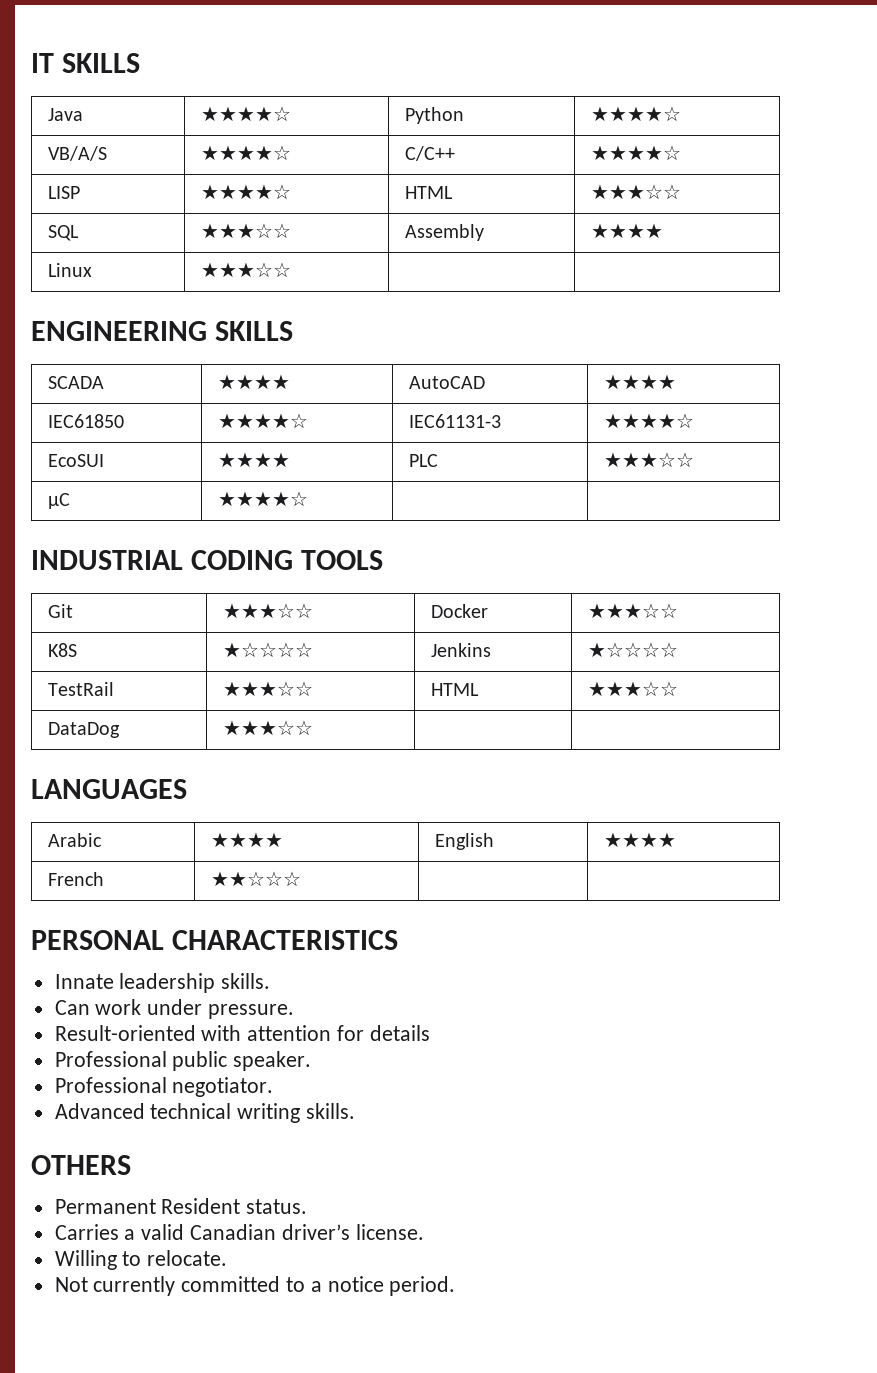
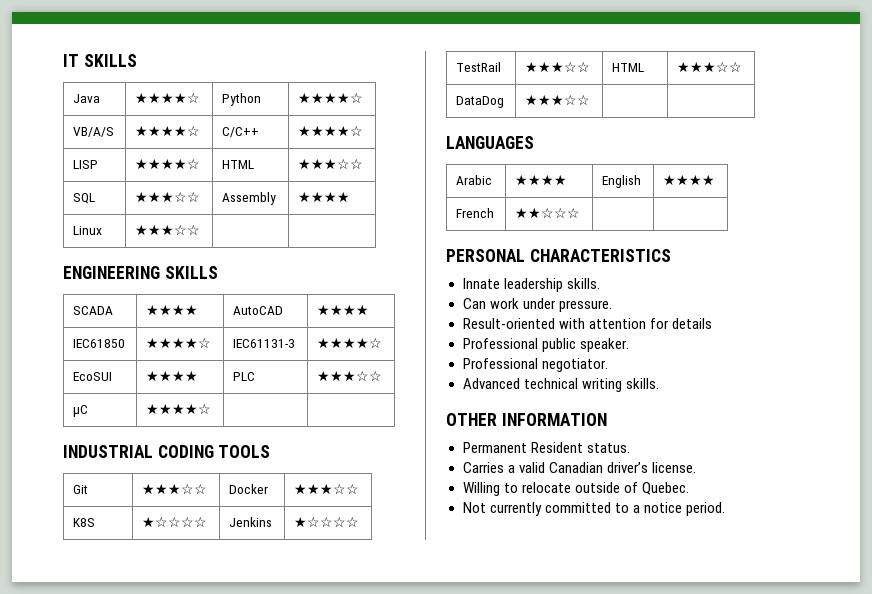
- OTHERS
+ OTHER INFORMATION
- Willing to relocate.
+ Willing to relocate outside of Quebec.

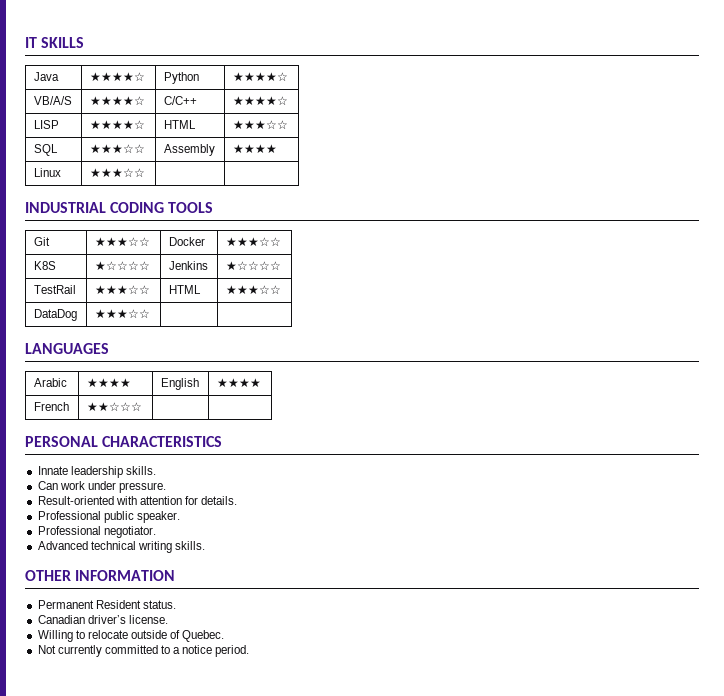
- ENGINEERING SKILLS
- SCADA | ★★★★ | AutoCAD | ★★★★
- IEC61850 | ★★★★☆ | IEC61131-3 | ★★★★☆
- EcoSUI | ★★★★ | PLC | ★★★☆☆
- μC | ★★★★☆ | |
- Result-oriented with attention for details
+ Result-oriented with attention for details.
- Carries a valid Canadian driver’s license.
+ Canadian driver’s license.

